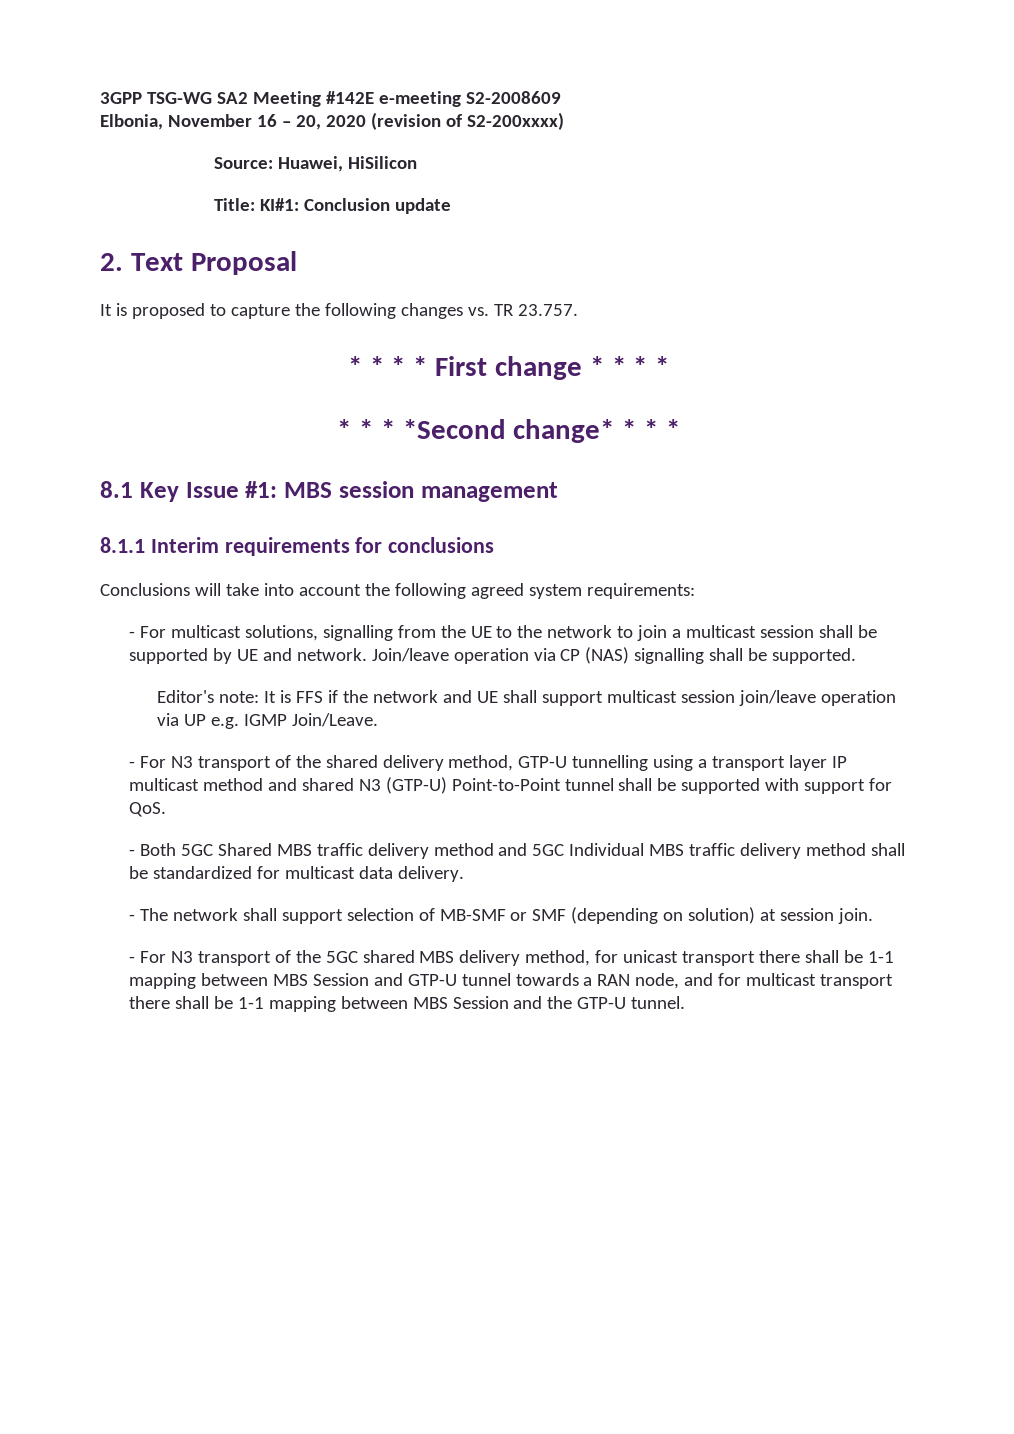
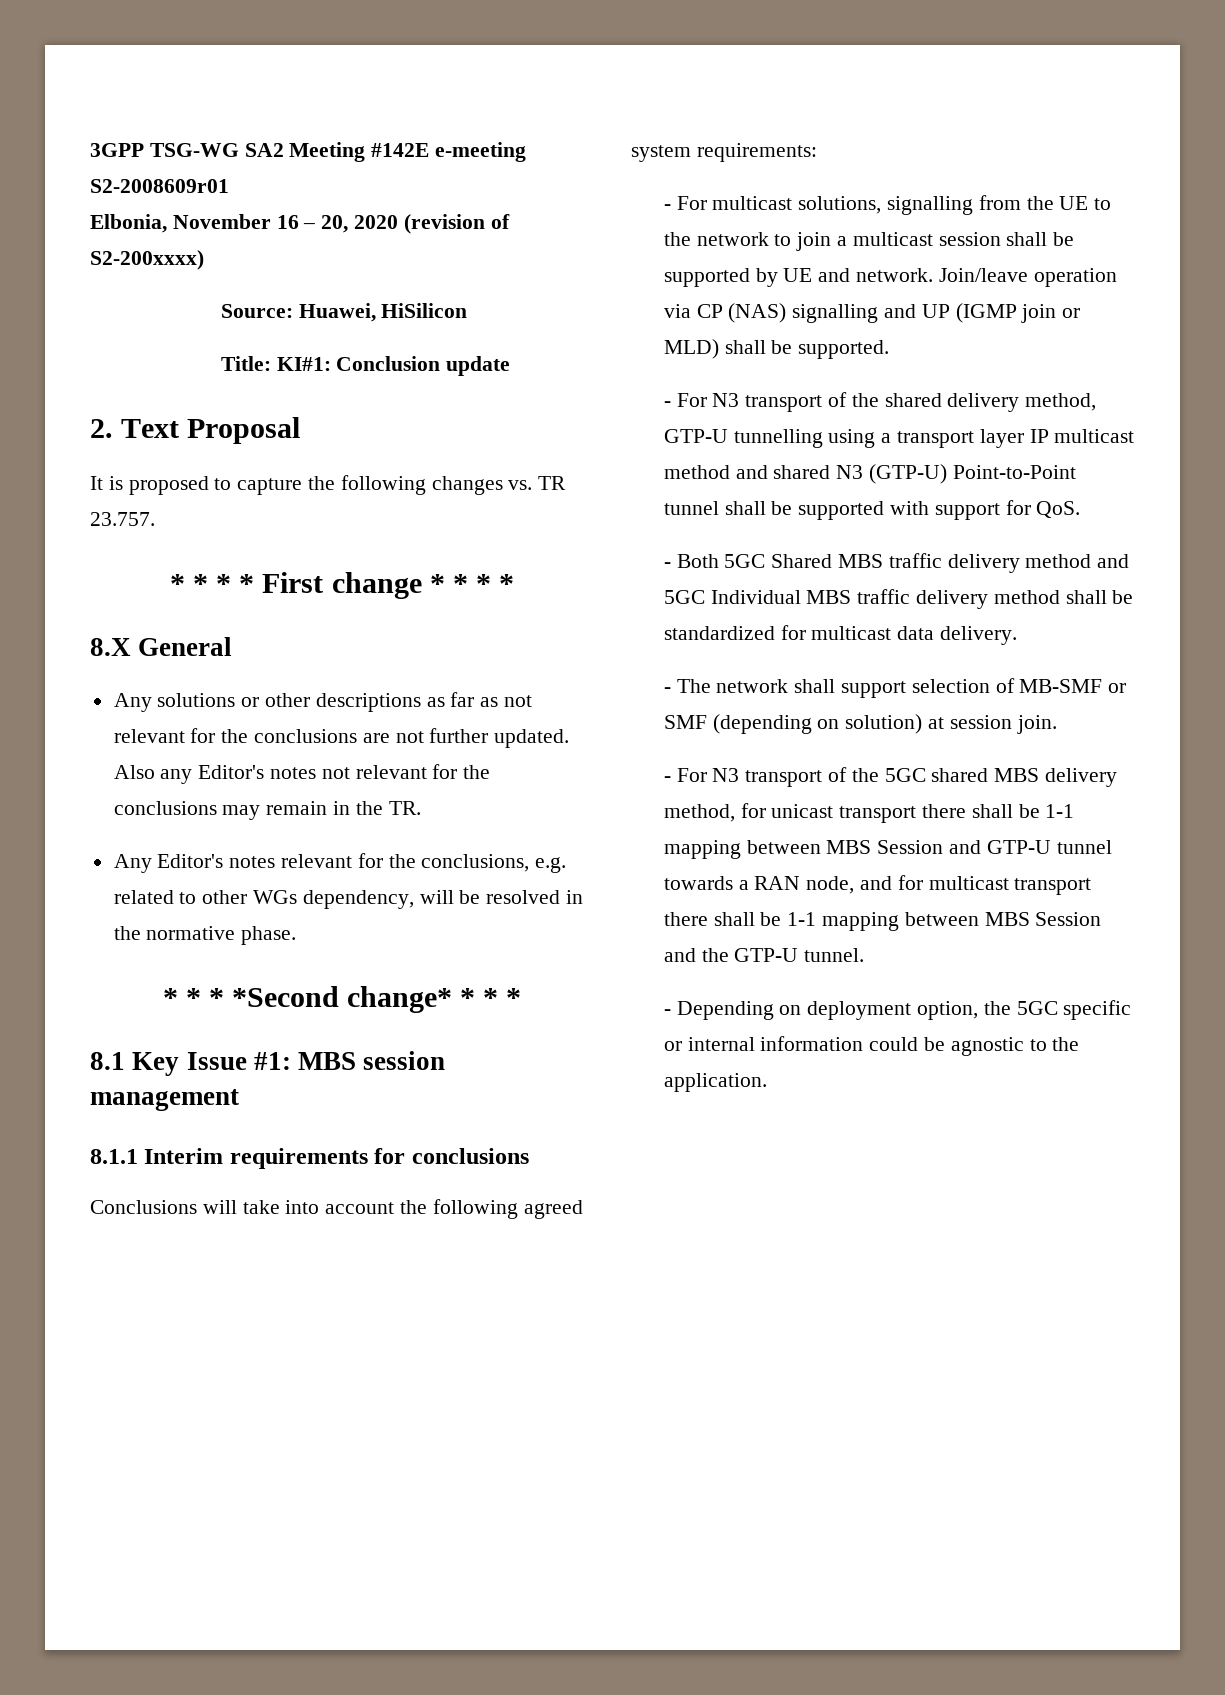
- 3GPP TSG-WG SA2 Meeting #142E e-meeting S2-2008609
+ 3GPP TSG-WG SA2 Meeting #142E e-meeting S2-2008609r01
+ 8.X General
+ Any solutions or other descriptions as far as not relevant for the conclusions are not further updated. Also any Editor's notes not relevant for the conclusions may remain in the TR.
+ Any Editor's notes relevant for the conclusions, e.g. related to other WGs dependency, will be resolved in the normative phase.
- Join/leave operation via CP (NAS) signalling shall be supported.
- Editor's note: It is FFS if the network and UE shall support multicast session join/leave operation via UP e.g. IGMP Join/Leave.
+ Join/leave operation via CP (NAS) signalling and UP (IGMP join or MLD) shall be supported.
+ - Depending on deployment option, the 5GC specific or internal information could be agnostic to the application.

